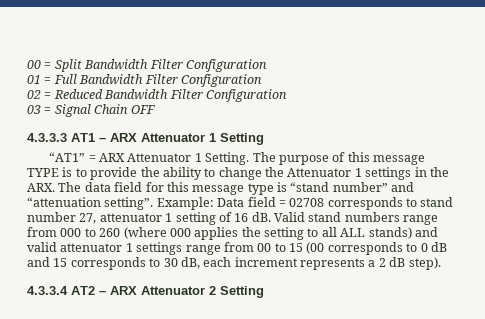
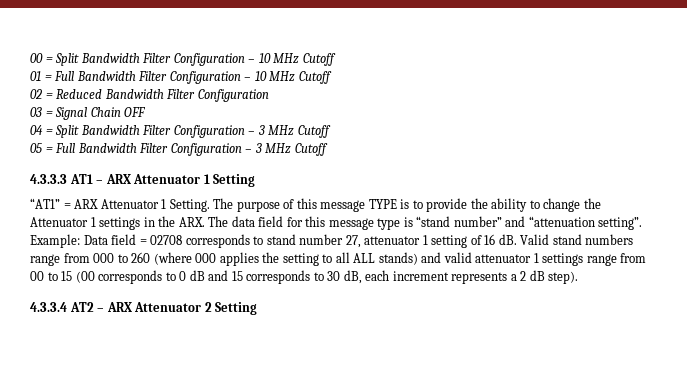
- 00 = Split Bandwidth Filter Configuration
+ 00 = Split Bandwidth Filter Configuration – 10 MHz Cutoff
- 01 = Full Bandwidth Filter Configuration
+ 01 = Full Bandwidth Filter Configuration – 10 MHz Cutoff
+ 04 = Split Bandwidth Filter Configuration – 3 MHz Cutoff
+ 05 = Full Bandwidth Filter Configuration – 3 MHz Cutoff

